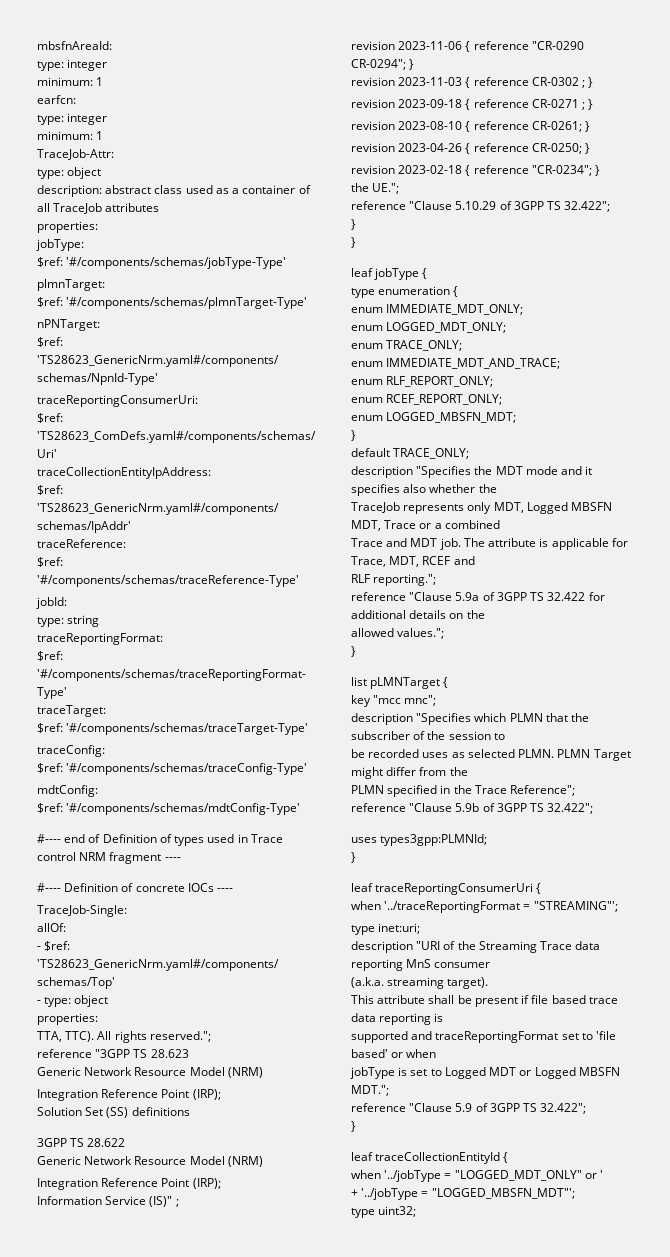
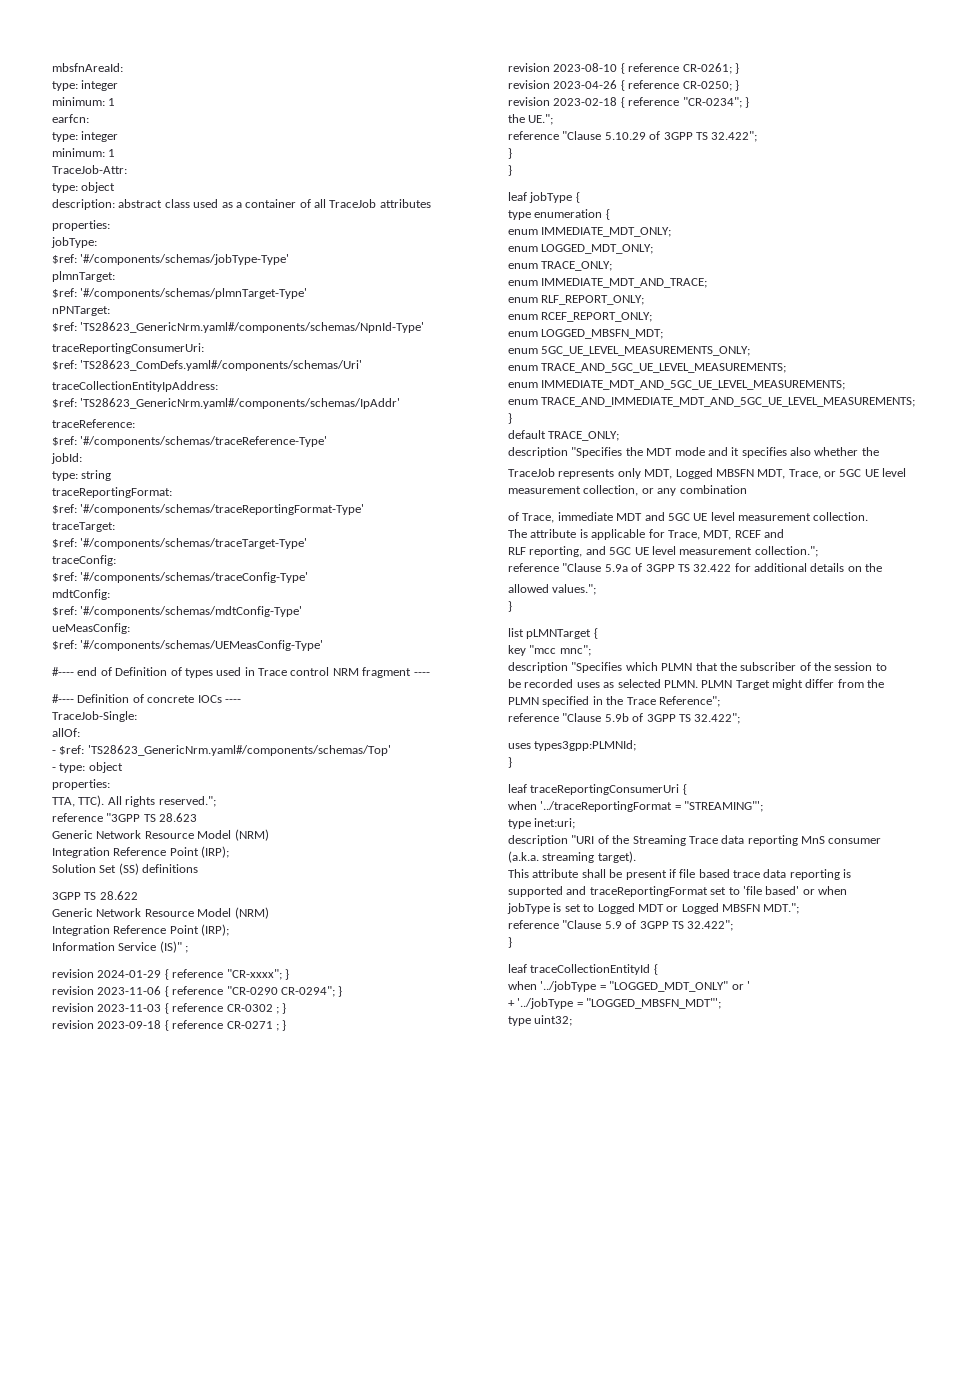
+ ueMeasConfig:
+ $ref: '#/components/schemas/UEMeasConfig-Type'
+ revision 2024-01-29 { reference "CR-xxxx"; }
+ enum 5GC_UE_LEVEL_MEASUREMENTS_ONLY;
+ enum TRACE_AND_5GC_UE_LEVEL_MEASUREMENTS;
+ enum IMMEDIATE_MDT_AND_5GC_UE_LEVEL_MEASUREMENTS;
+ enum TRACE_AND_IMMEDIATE_MDT_AND_5GC_UE_LEVEL_MEASUREMENTS;
- TraceJob represents only MDT, Logged MBSFN MDT, Trace or a combined
- Trace and MDT job. The attribute is applicable for Trace, MDT, RCEF and
+ TraceJob represents only MDT, Logged MBSFN MDT, Trace, or 5GC UE level measurement collection, or any combination
+ of Trace, immediate MDT and 5GC UE level measurement collection.
+ The attribute is applicable for Trace, MDT, RCEF and
- RLF reporting.";
+ RLF reporting, and 5GC UE level measurement collection.";

